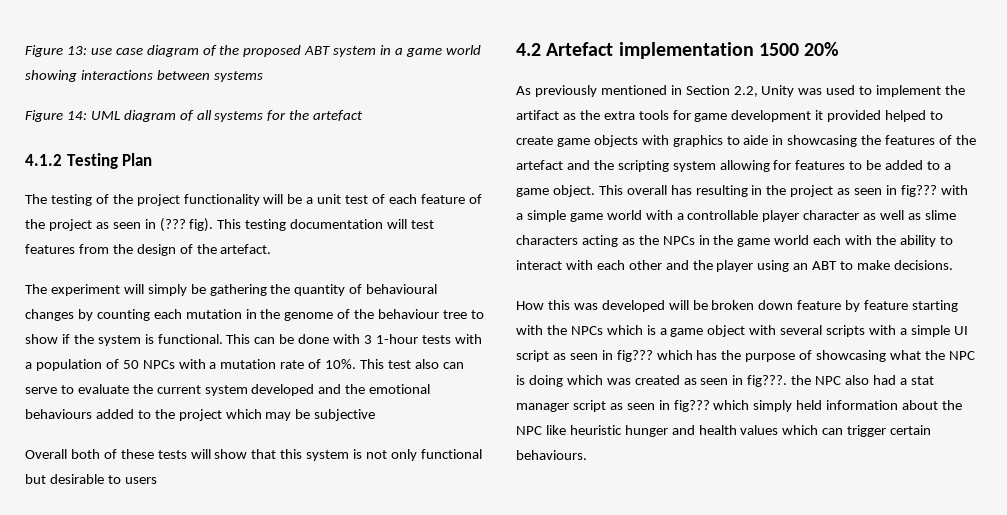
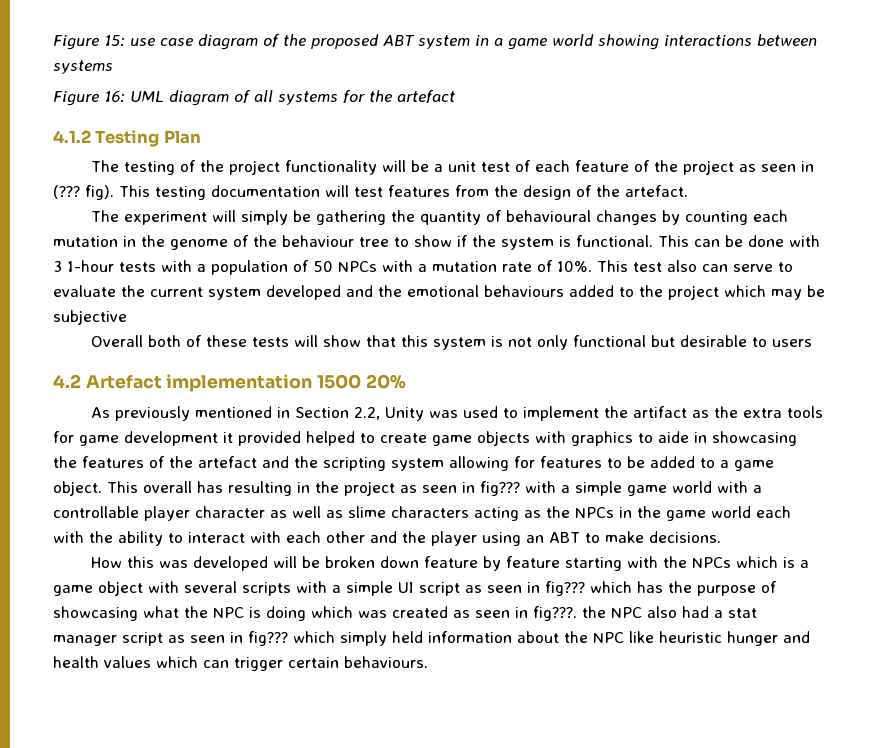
- Figure 13: use case diagram of the proposed ABT system in a game world showing interactions between systems
+ Figure 15: use case diagram of the proposed ABT system in a game world showing interactions between systems
- Figure 14: UML diagram of all systems for the artefact
+ Figure 16: UML diagram of all systems for the artefact

